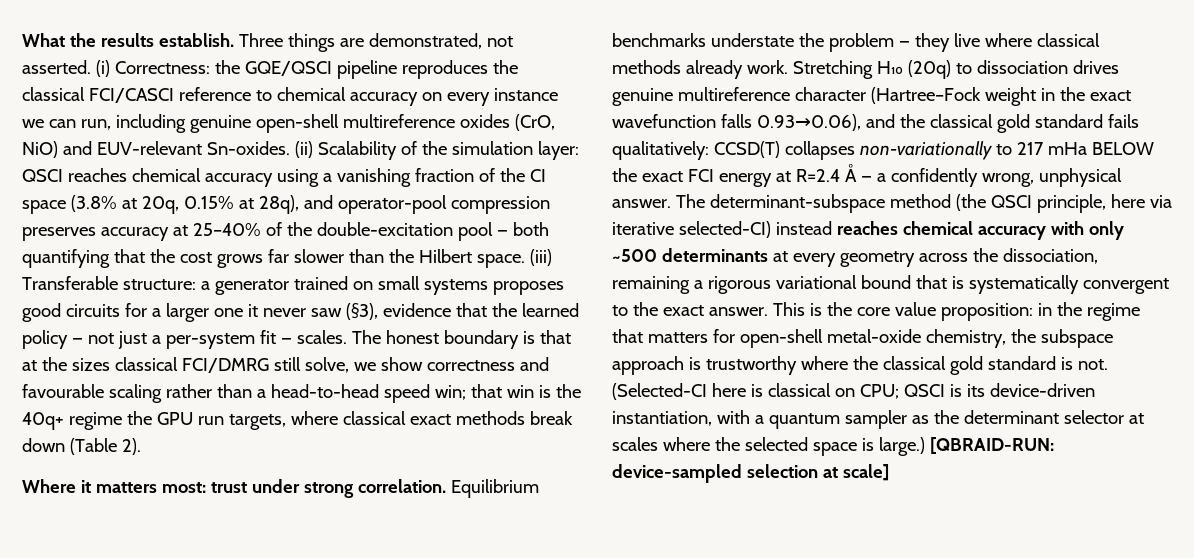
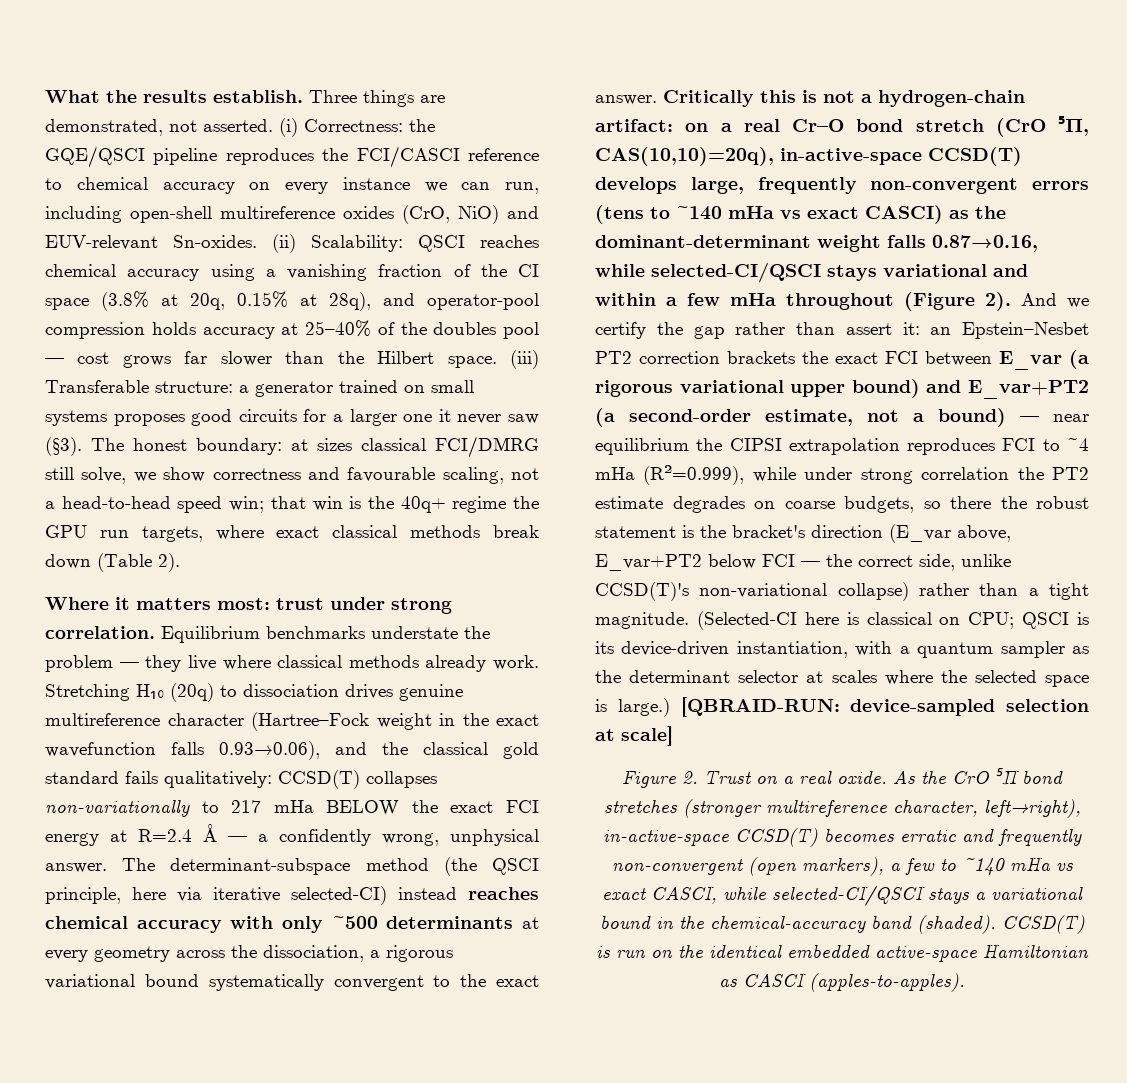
- (i) Correctness: the GQE/QSCI pipeline reproduces the classical FCI/CASCI reference to chemical accuracy on every instance we can run, including genuine open-shell multireference oxides (CrO, NiO) and EUV-relevant Sn-oxides.
+ (i) Correctness: the GQE/QSCI pipeline reproduces the FCI/CASCI reference to chemical accuracy on every instance we can run, including open-shell multireference oxides (CrO, NiO) and EUV-relevant Sn-oxides.
- (ii) Scalability of the simulation layer: QSCI reaches chemical accuracy using a vanishing fraction of the CI space (3.8% at 20q, 0.15% at 28q), and operator-pool compression preserves accuracy at 25–40% of the double-excitation pool — both quantifying that the cost grows far slower than the Hilbert space.
+ (ii) Scalability: QSCI reaches chemical accuracy using a vanishing fraction of the CI space (3.8% at 20q, 0.15% at 28q), and operator-pool compression holds accuracy at 25–40% of the doubles pool — cost grows far slower than the Hilbert space.
- (iii) Transferable structure: a generator trained on small systems proposes good circuits for a larger one it never saw (§3), evidence that the learned policy — not just a per-system fit — scales. The honest boundary is that at the sizes classical FCI/DMRG still solve, we show correctness and favourable scaling rather than a head-to-head speed win; that win is the 40q+ regime the GPU run targets, where classical exact methods break down (Table 2).
+ (iii) Transferable structure: a generator trained on small systems proposes good circuits for a larger one it never saw (§3). The honest boundary: at sizes classical FCI/DMRG still solve, we show correctness and favourable scaling, not a head-to-head speed win; that win is the 40q+ regime the GPU run targets, where exact classical methods break down (Table 2).
- The determinant-subspace method (the QSCI principle, here via iterative selected-CI) instead reaches chemical accuracy with only ~500 determinants at every geometry across the dissociation, remaining a rigorous variational bound that is systematically convergent to the exact answer.
+ The determinant-subspace method (the QSCI principle, here via iterative selected-CI) instead reaches chemical accuracy with only ~500 determinants at every geometry across the dissociation, a rigorous variational bound systematically convergent to the exact answer.
- This is the core value proposition: in the regime that matters for open-shell metal-oxide chemistry, the subspace approach is trustworthy where the classical gold standard is not.
+ Critically this is not a hydrogen-chain artifact: on a real Cr–O bond stretch (CrO ⁵Π, CAS(10,10)=20q), in-active-space CCSD(T) develops large, frequently non-convergent errors (tens to ~140 mHa vs exact CASCI) as the dominant-determinant weight falls 0.87→0.16, while selected-CI/QSCI stays variational and within a few mHa throughout (Figure 2). And we certify the gap rather than assert it: an Epstein–Nesbet PT2 correction brackets the exact FCI between E_var (a rigorous variational upper bound) and E_var+PT2 (a second-order estimate, not a bound) — near equilibrium the CIPSI extrapolation reproduces FCI to ~4 mHa (R²=0.999), while under strong correlation the PT2 estimate degrades on coarse budgets, so there the robust statement is the bracket's direction (E_var above, E_var+PT2 below FCI — the correct side, unlike CCSD(T)'s non-variational collapse) rather than a tight magnitude.
+ Figure 2. Trust on a real oxide. As the CrO ⁵Π bond stretches (stronger multireference character, left→right), in-active-space CCSD(T) becomes erratic and frequently non-convergent (open markers), a few to ~140 mHa vs exact CASCI, while selected-CI/QSCI stays a variational bound in the chemical-accuracy band (shaded). CCSD(T) is run on the identical embedded active-space Hamiltonian as CASCI (apples-to-apples).

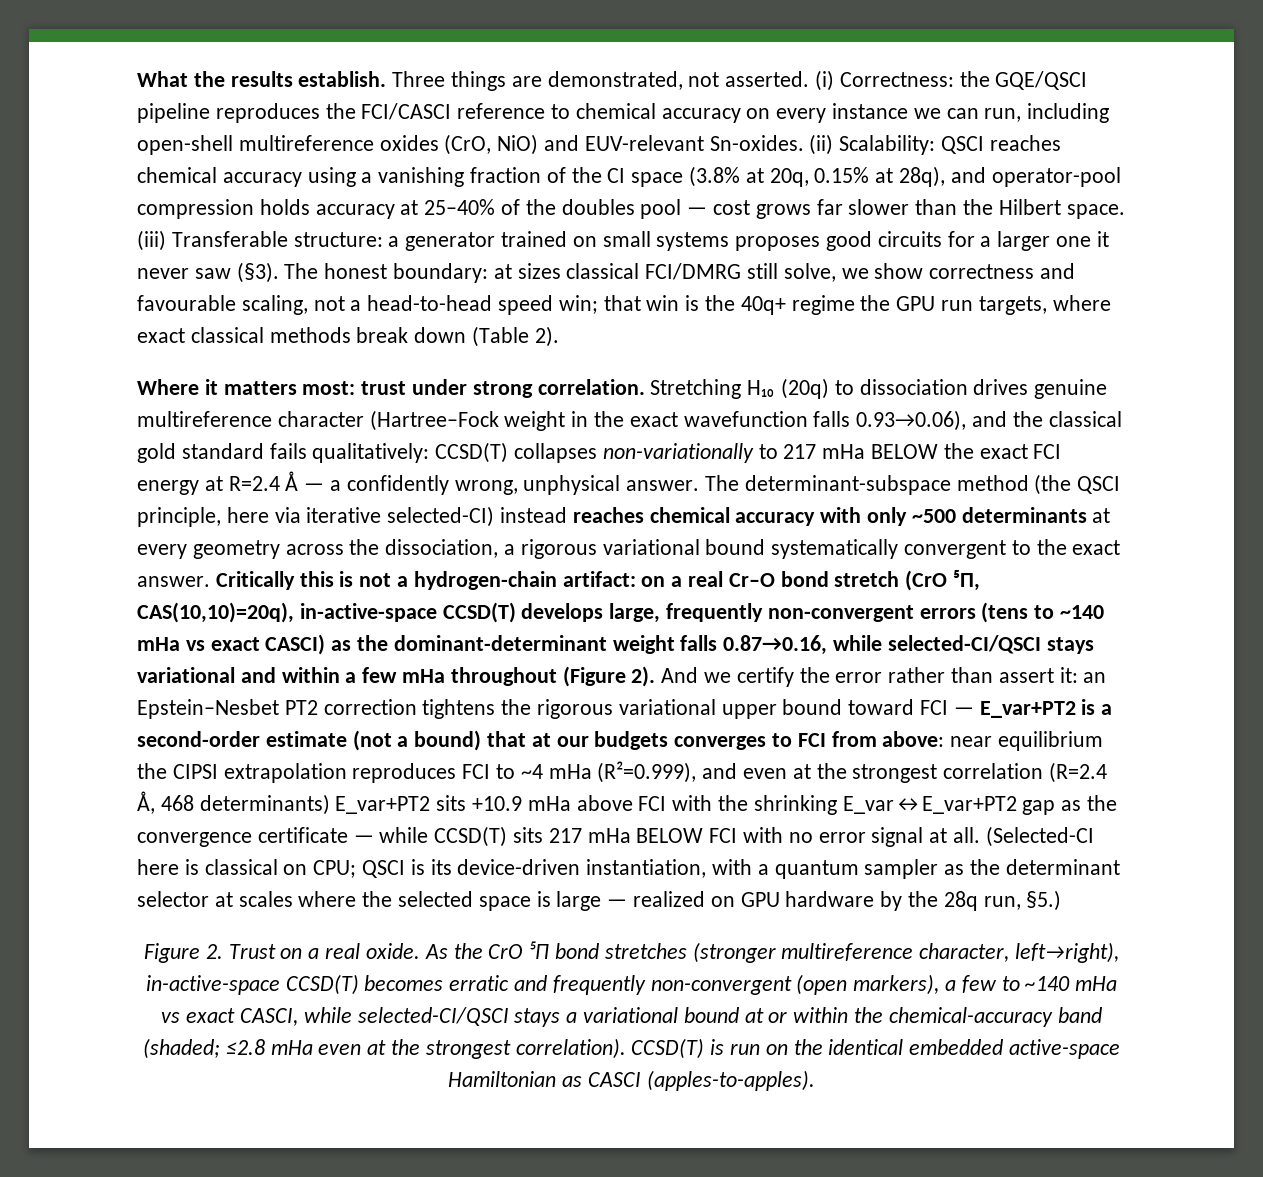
- Equilibrium benchmarks understate the problem — they live where classical methods already work.
- And we certify the gap rather than assert it: an Epstein–Nesbet PT2 correction brackets the exact FCI between E_var (a rigorous variational upper bound) and E_var+PT2 (a second-order estimate, not a bound) — near equilibrium the CIPSI extrapolation reproduces FCI to ~4 mHa (R²=0.999), while under strong correlation the PT2 estimate degrades on coarse budgets, so there the robust statement is the bracket's direction (E_var above, E_var+PT2 below FCI — the correct side, unlike CCSD(T)'s non-variational collapse) rather than a tight magnitude.
+ And we certify the error rather than assert it: an Epstein–Nesbet PT2 correction tightens the rigorous variational upper bound toward FCI — E_var+PT2 is a second-order estimate (not a bound) that at our budgets converges to FCI from above: near equilibrium the CIPSI extrapolation reproduces FCI to ~4 mHa (R²=0.999), and even at the strongest correlation (R=2.4 Å, 468 determinants) E_var+PT2 sits +10.9 mHa above FCI with the shrinking E_var↔E_var+PT2 gap as the convergence certificate — while CCSD(T) sits 217 mHa BELOW FCI with no error signal at all.
- (Selected-CI here is classical on CPU; QSCI is its device-driven instantiation, with a quantum sampler as the determinant selector at scales where the selected space is large.) [QBRAID-RUN: device-sampled selection at scale]
+ (Selected-CI here is classical on CPU; QSCI is its device-driven instantiation, with a quantum sampler as the determinant selector at scales where the selected space is large — realized on GPU hardware by the 28q run, §5.)
- As the CrO ⁵Π bond stretches (stronger multireference character, left→right), in-active-space CCSD(T) becomes erratic and frequently non-convergent (open markers), a few to ~140 mHa vs exact CASCI, while selected-CI/QSCI stays a variational bound in the chemical-accuracy band (shaded).
+ As the CrO ⁵Π bond stretches (stronger multireference character, left→right), in-active-space CCSD(T) becomes erratic and frequently non-convergent (open markers), a few to ~140 mHa vs exact CASCI, while selected-CI/QSCI stays a variational bound at or within the chemical-accuracy band (shaded; ≤2.8 mHa even at the strongest correlation).

